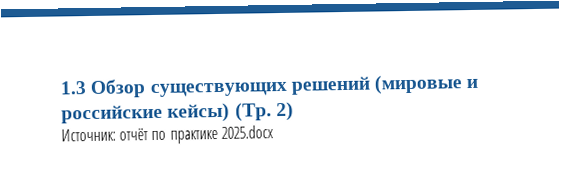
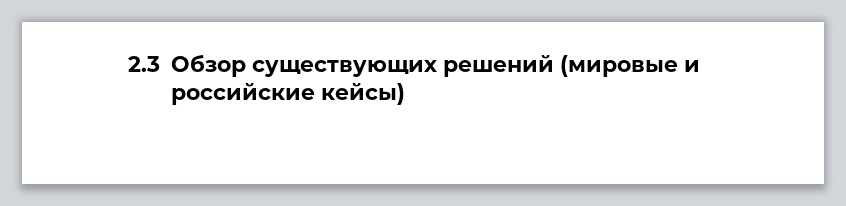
- 1.3 Обзор существующих решений (мировые и российские кейсы) (Тр. 2)
- Источник: отчёт по практике 2025.docx
+ 2.3 Обзор существующих решений (мировые и российские кейсы)

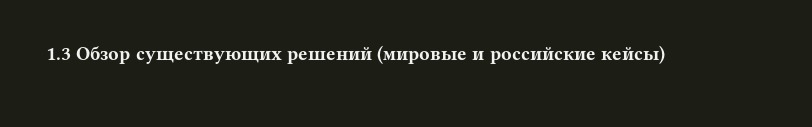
- 2.3 Обзор существующих решений (мировые и российские кейсы)
+ 1.3 Обзор существующих решений (мировые и российские кейсы)

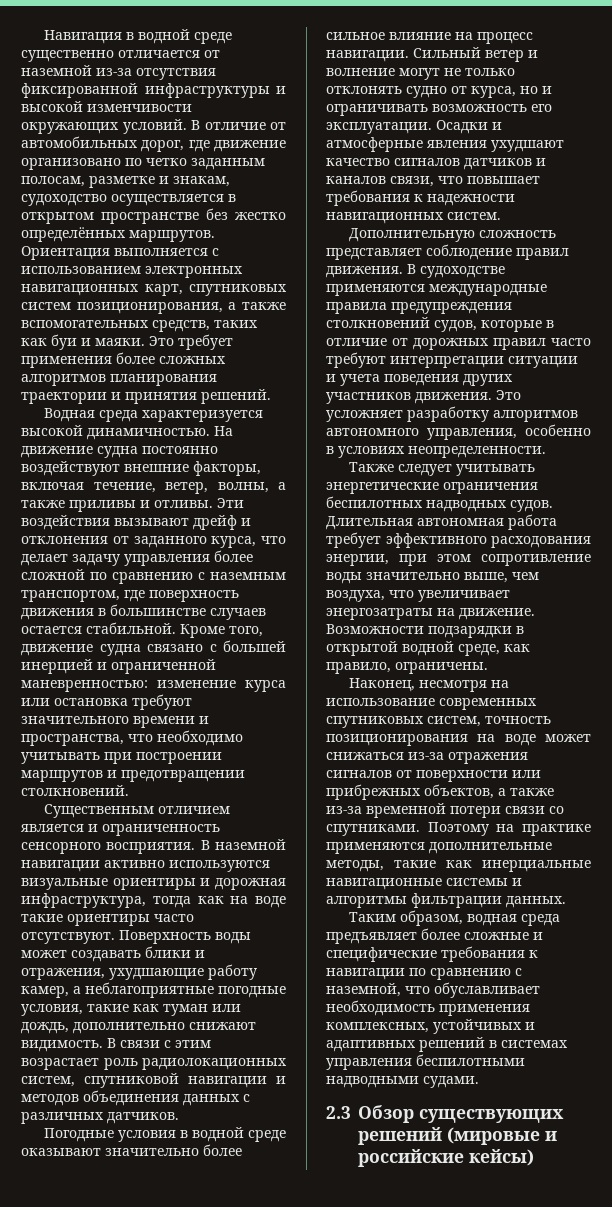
- 1.3 Обзор существующих решений (мировые и российские кейсы)
+ Навигация в водной среде существенно отличается от наземной из-за отсутствия фиксированной инфраструктуры и высокой изменчивости окружающих условий. В отличие от автомобильных дорог, где движение организовано по четко заданным полосам, разметке и знакам, судоходство осуществляется в открытом пространстве без жестко определённых маршрутов. Ориентация выполняется с использованием электронных навигационных карт, спутниковых систем позиционирования, а также вспомогательных средств, таких как буи и маяки. Это требует применения более сложных алгоритмов планирования траектории и принятия решений.
+ Водная среда характеризуется высокой динамичностью. На движение судна постоянно воздействуют внешние факторы, включая течение, ветер, волны, а также приливы и отливы. Эти воздействия вызывают дрейф и отклонения от заданного курса, что делает задачу управления более сложной по сравнению с наземным транспортом, где поверхность движения в большинстве случаев остается стабильной. Кроме того, движение судна связано с большей инерцией и ограниченной маневренностью: изменение курса или остановка требуют значительного времени и пространства, что необходимо учитывать при построении маршрутов и предотвращении столкновений.
+ Существенным отличием является и ограниченность сенсорного восприятия. В наземной навигации активно используются визуальные ориентиры и дорожная инфраструктура, тогда как на воде такие ориентиры часто отсутствуют. Поверхность воды может создавать блики и отражения, ухудшающие работу камер, а неблагоприятные погодные условия, такие как туман или дождь, дополнительно снижают видимость. В связи с этим возрастает роль радиолокационных систем, спутниковой навигации и методов объединения данных с различных датчиков.
+ Погодные условия в водной среде оказывают значительно более сильное влияние на процесс навигации. Сильный ветер и волнение могут не только отклонять судно от курса, но и ограничивать возможность его эксплуатации. Осадки и атмосферные явления ухудшают качество сигналов датчиков и каналов связи, что повышает требования к надежности навигационных систем.
+ Дополнительную сложность представляет соблюдение правил движения. В судоходстве применяются международные правила предупреждения столкновений судов, которые в отличие от дорожных правил часто требуют интерпретации ситуации и учета поведения других участников движения. Это усложняет разработку алгоритмов автономного управления, особенно в условиях неопределенности.
+ Также следует учитывать энергетические ограничения беспилотных надводных судов. Длительная автономная работа требует эффективного расходования энергии, при этом сопротивление воды значительно выше, чем воздуха, что увеличивает энергозатраты на движение. Возможности подзарядки в открытой водной среде, как правило, ограничены.
+ Наконец, несмотря на использование современных спутниковых систем, точность позиционирования на воде может снижаться из-за отражения сигналов от поверхности или прибрежных объектов, а также из-за временной потери связи со спутниками. Поэтому на практике применяются дополнительные методы, такие как инерциальные навигационные системы и алгоритмы фильтрации данных.
+ Таким образом, водная среда предъявляет более сложные и специфические требования к навигации по сравнению с наземной, что обуславливает необходимость применения комплексных, устойчивых и адаптивных решений в системах управления беспилотными надводными судами.
+ 2.3 Обзор существующих решений (мировые и российские кейсы)

